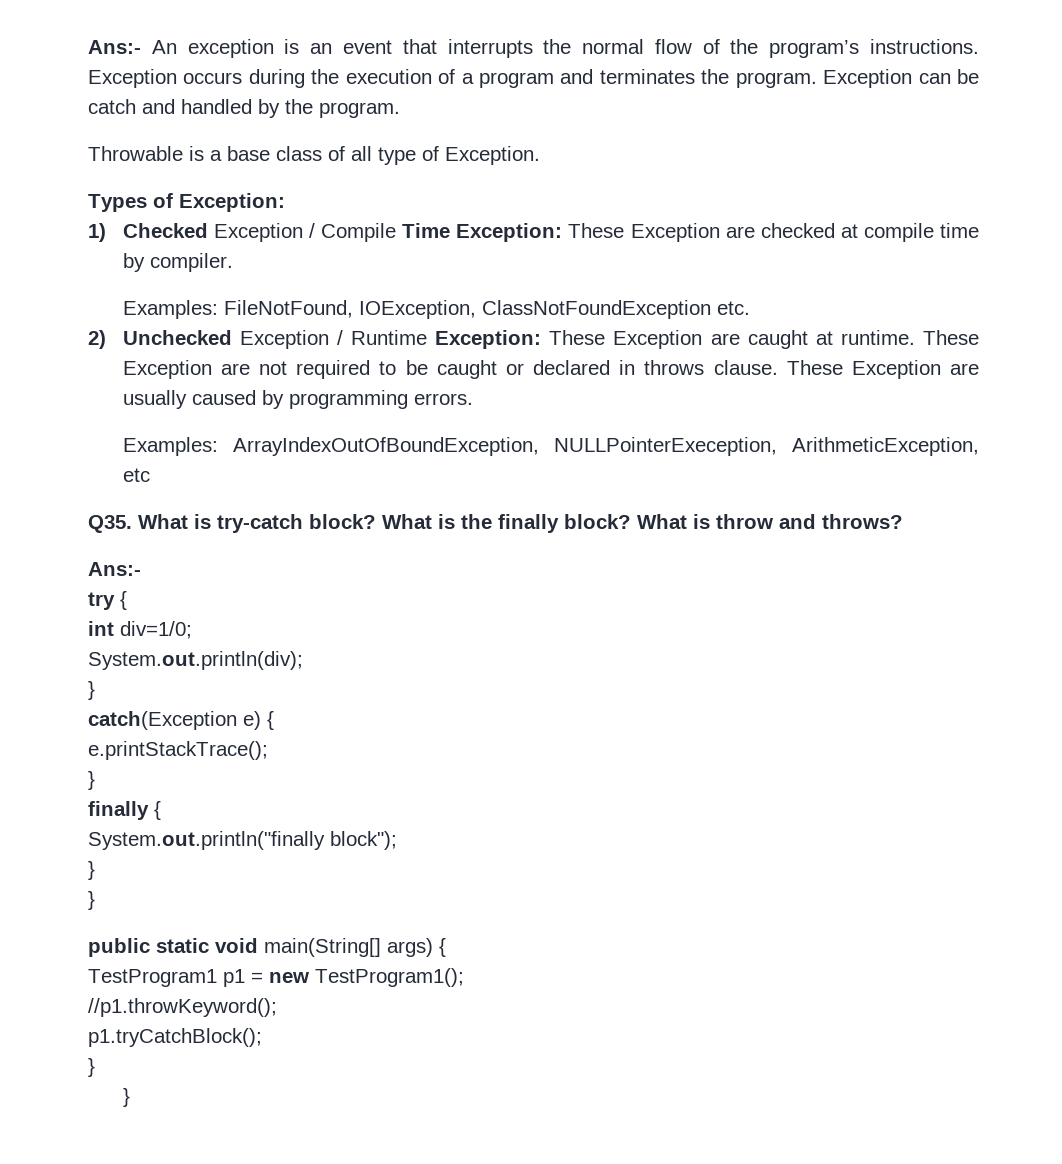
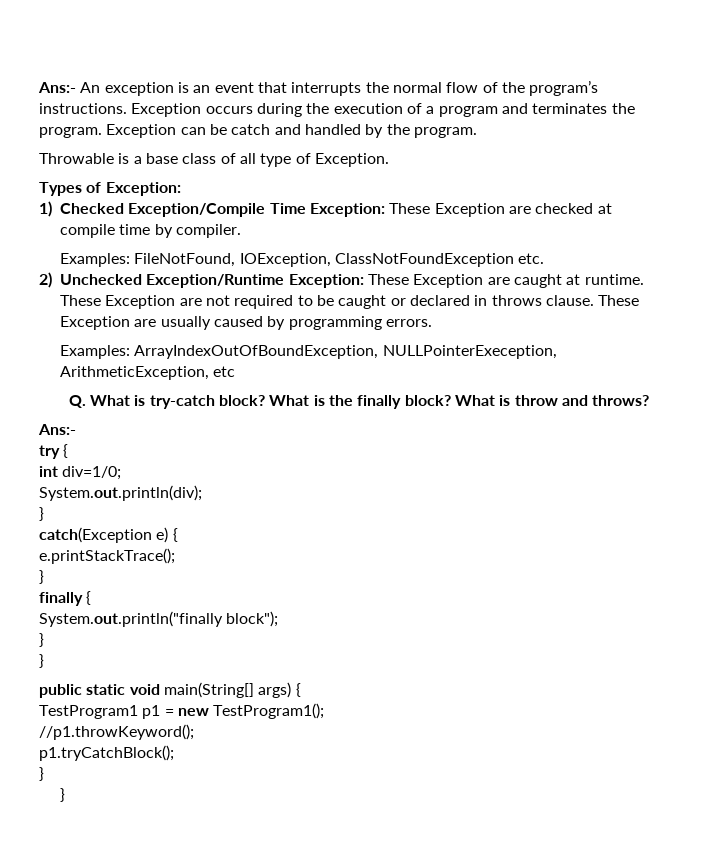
- 1) Checked Exception / Compile Time Exception: These Exception are checked at compile time by compiler.
+ 1) Checked Exception/Compile Time Exception: These Exception are checked at compile time by compiler.
- 2) Unchecked Exception / Runtime Exception: These Exception are caught at runtime.
+ 2) Unchecked Exception/Runtime Exception: These Exception are caught at runtime.
- Q35. What is try-catch block?
+ Q. What is try-catch block?

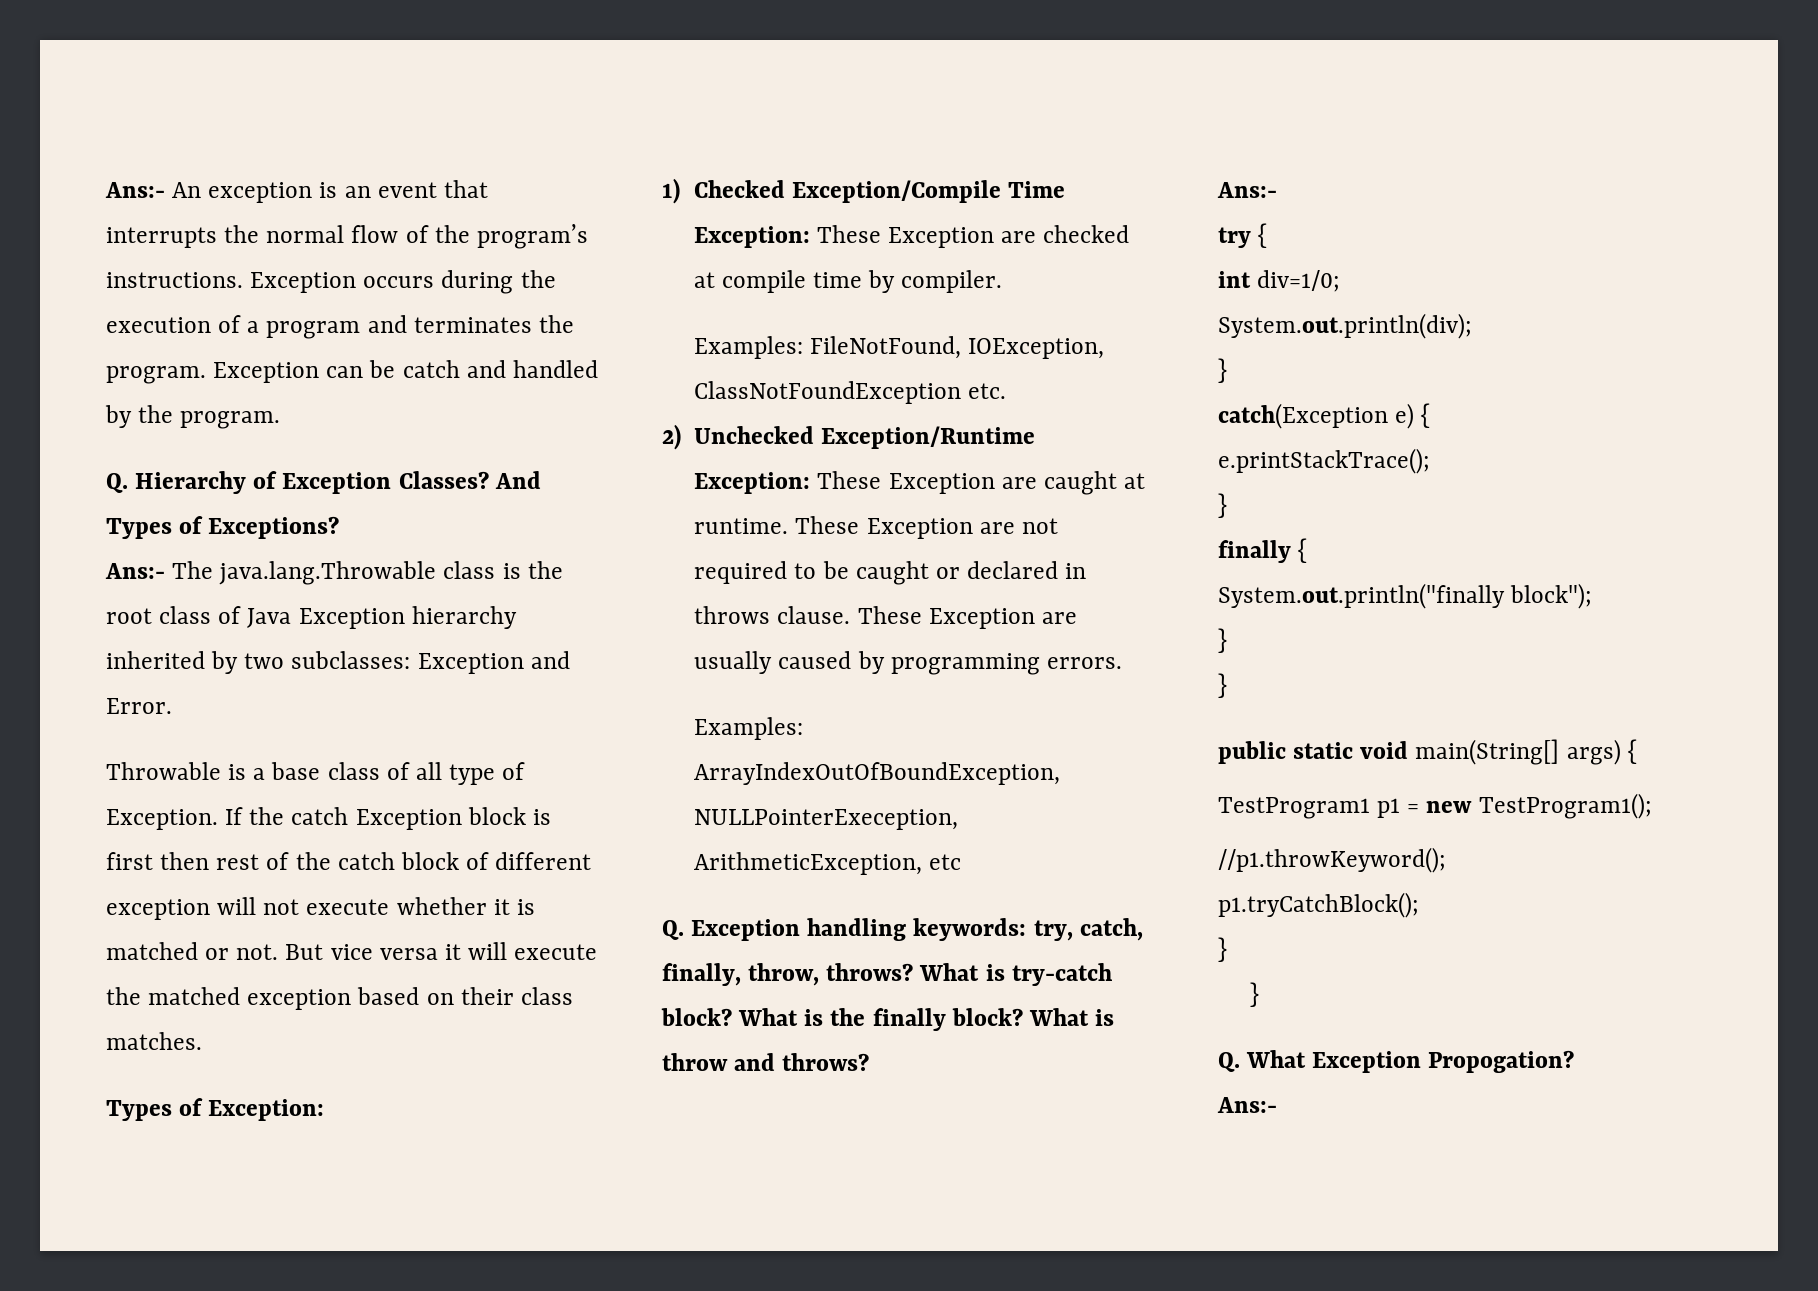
+ Q. Hierarchy of Exception Classes? And Types of Exceptions?
+ Ans:- The java.lang.Throwable class is the root class of Java Exception hierarchy inherited by two subclasses: Exception and Error.
+ If the catch Exception block is first then rest of the catch block of different exception will not execute whether it is matched or not. But vice versa it will execute the matched exception based on their class matches.
- Q. What is try-catch block?
+ Q. Exception handling keywords: try, catch, finally, throw, throws? What is try-catch block?
+ Q. What Exception Propogation?
+ Ans:-

